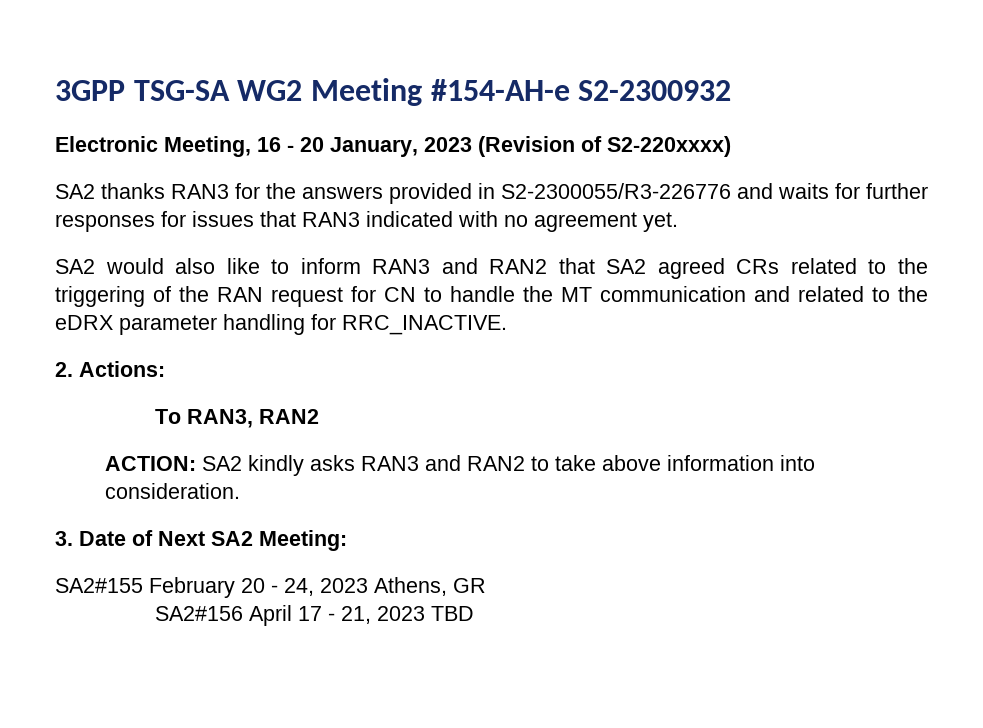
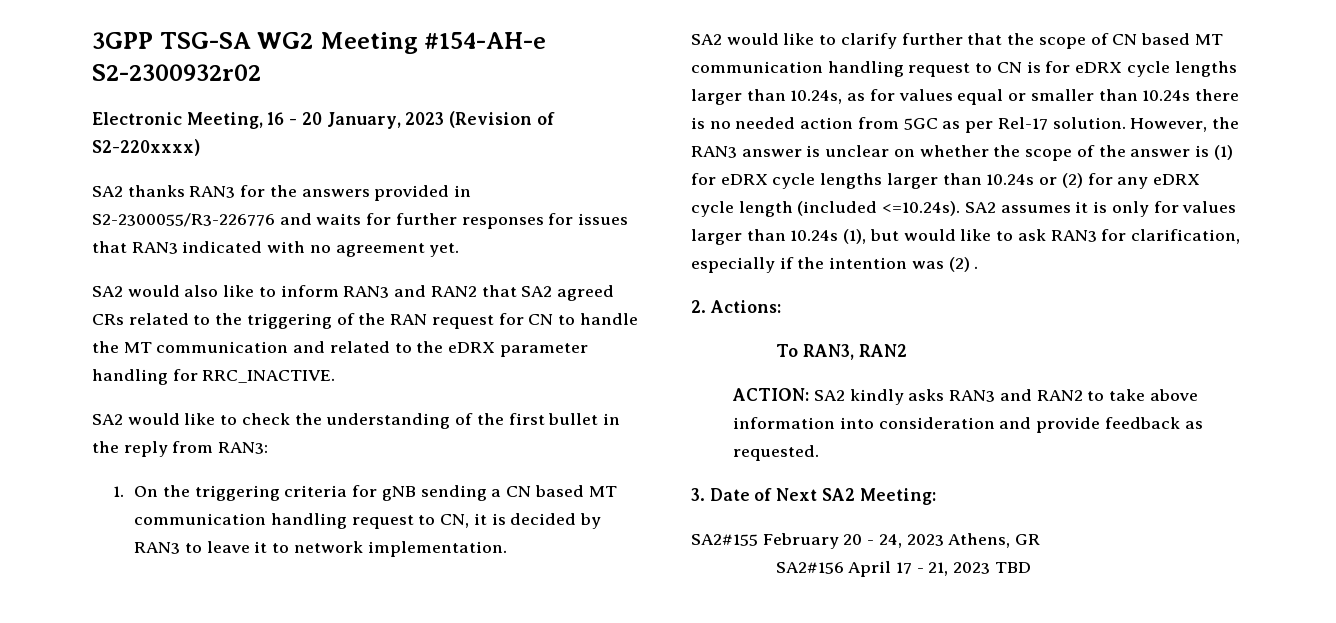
- 3GPP TSG-SA WG2 Meeting #154-AH-e S2-2300932
+ 3GPP TSG-SA WG2 Meeting #154-AH-e S2-2300932r02
+ SA2 would like to check the understanding of the first bullet in the reply from RAN3:
+ 1. On the triggering criteria for gNB sending a CN based MT communication handling request to CN, it is decided by RAN3 to leave it to network implementation.
+ SA2 would like to clarify further that the scope of CN based MT communication handling request to CN is for eDRX cycle lengths larger than 10.24s, as for values equal or smaller than 10.24s there is no needed action from 5GC as per Rel-17 solution. However, the RAN3 answer is unclear on whether the scope of the answer is (1) for eDRX cycle lengths larger than 10.24s or (2) for any eDRX cycle length (included <=10.24s). SA2 assumes it is only for values larger than 10.24s (1), but would like to ask RAN3 for clarification, especially if the intention was (2) .
- ACTION: SA2 kindly asks RAN3 and RAN2 to take above information into consideration.
+ ACTION: SA2 kindly asks RAN3 and RAN2 to take above information into consideration and provide feedback as requested.

